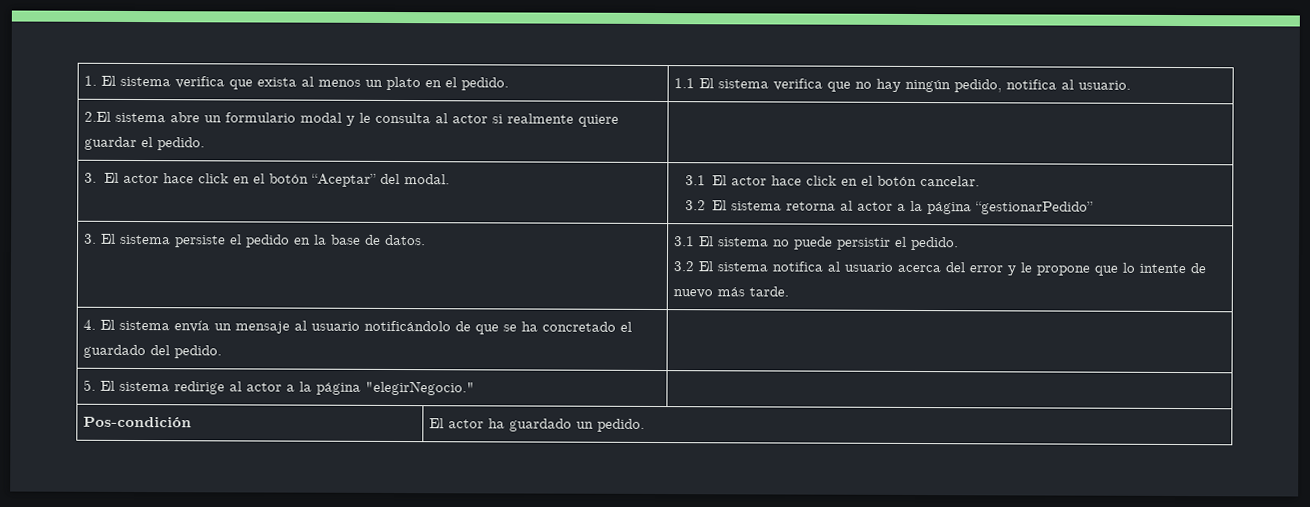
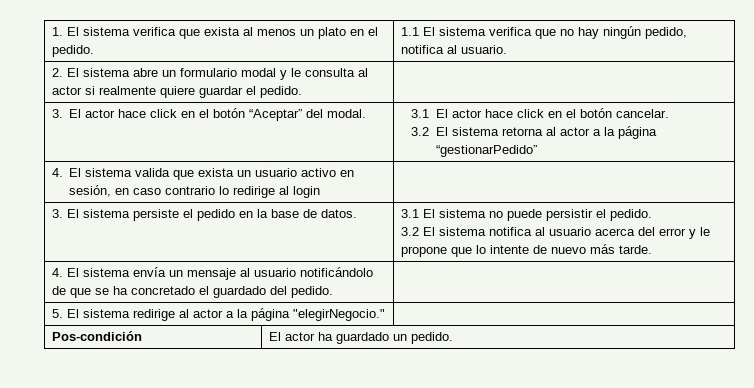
- 2.El sistema abre un formulario modal y le consulta al actor si realmente quiere guardar el pedido. |
+ 2. El sistema abre un formulario modal y le consulta al actor si realmente quiere guardar el pedido. |
+ 4. El sistema valida que exista un usuario activo en sesión, en caso contrario lo redirige al login |

